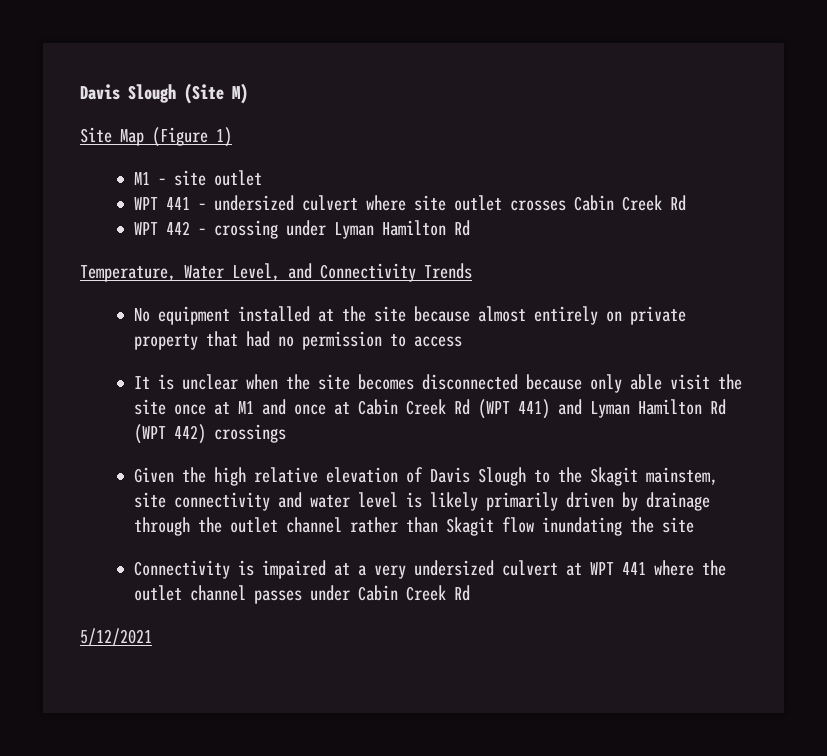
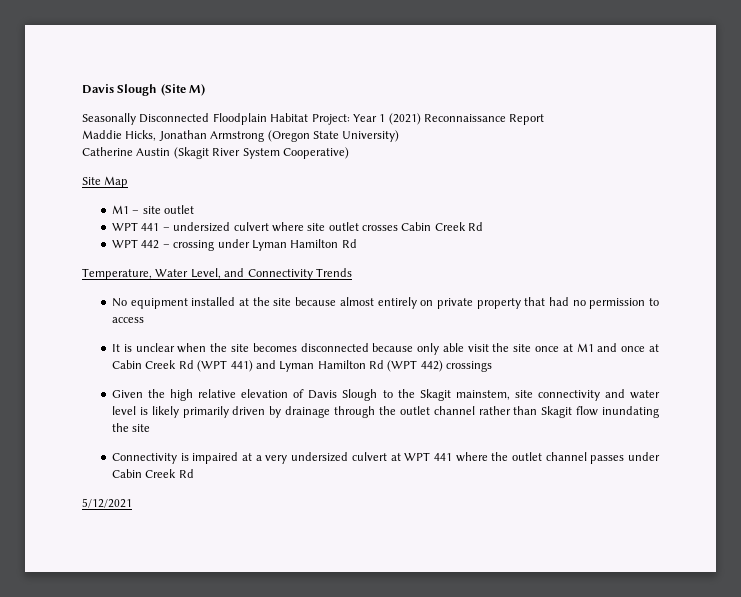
+ Seasonally Disconnected Floodplain Habitat Project: Year 1 (2021) Reconnaissance Report
+ Maddie Hicks, Jonathan Armstrong (Oregon State University)
+ Catherine Austin (Skagit River System Cooperative)
- Site Map (Figure 1)
+ Site Map

